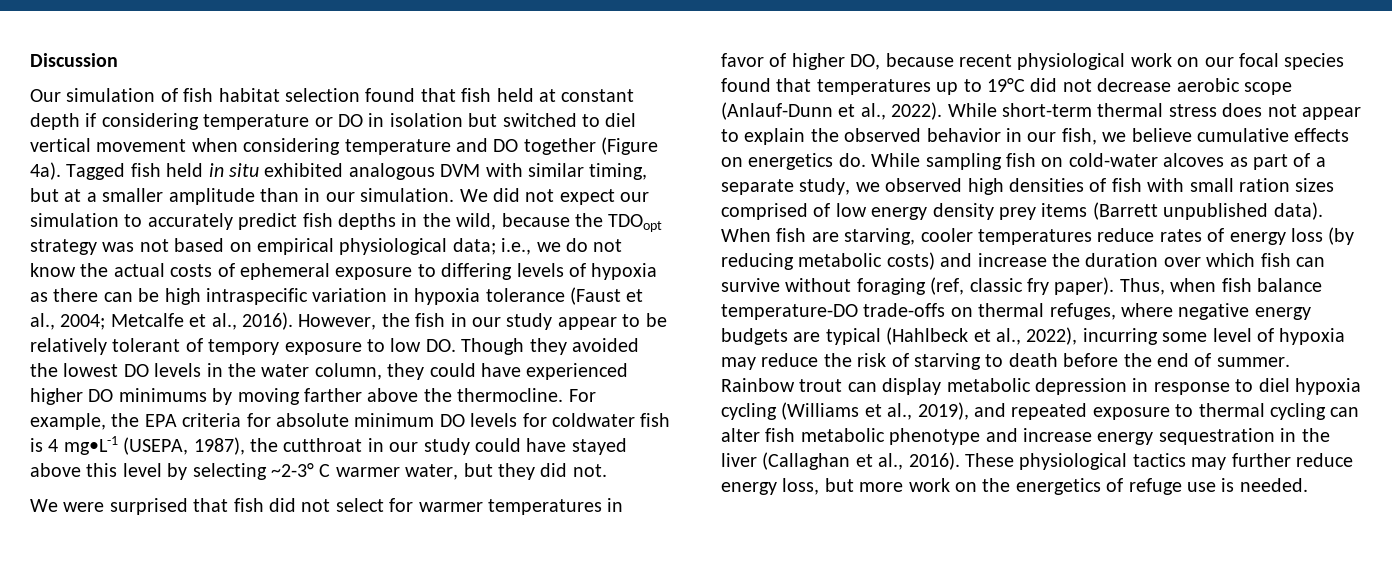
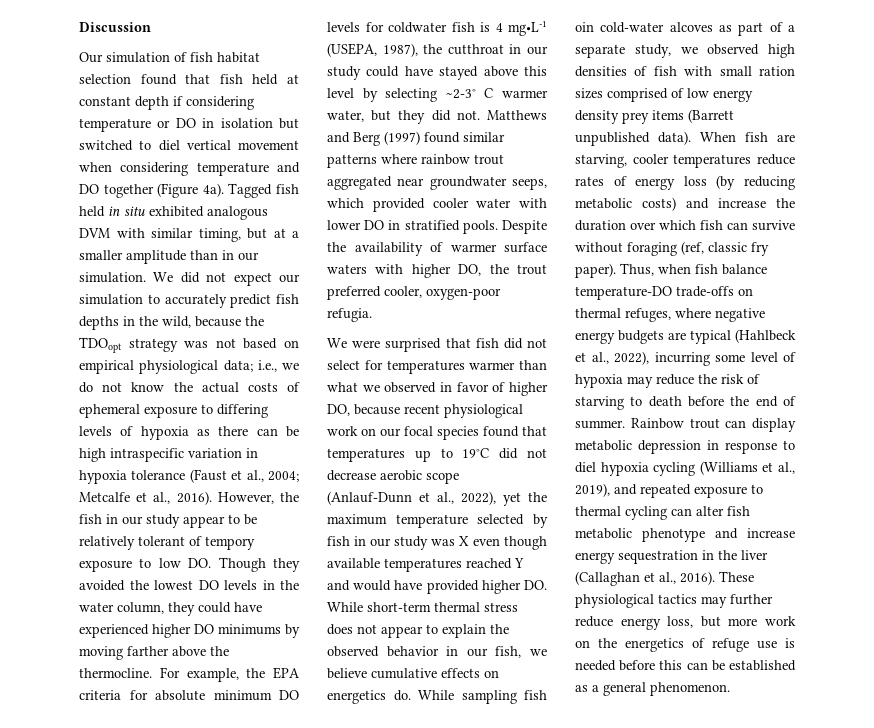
+ Matthews and Berg (1997) found similar patterns where rainbow trout aggregated near groundwater seeps, which provided cooler water with lower DO in stratified pools. Despite the availability of warmer surface waters with higher DO, the trout preferred cooler, oxygen-poor refugia.
- We were surprised that fish did not select for warmer temperatures in favor of higher DO, because recent physiological work on our focal species found that temperatures up to 19°C did not decrease aerobic scope (Anlauf-Dunn et al., 2022). While short-term thermal stress does not appear to explain the observed behavior in our fish, we believe cumulative effects on energetics do.
+ We were surprised that fish did not select for temperatures warmer than what we observed in favor of higher DO, because recent physiological work on our focal species found that temperatures up to 19°C did not decrease aerobic scope (Anlauf-Dunn et al., 2022), yet the maximum temperature selected by fish in our study was X even though available temperatures reached Y and would have provided higher DO. While short-term thermal stress does not appear to explain the observed behavior in our fish, we believe cumulative effects on energetics do.
- While sampling fish on cold-water alcoves as part of a separate study, we observed high densities of fish with small ration sizes comprised of low energy density prey items (Barrett unpublished data).
+ While sampling fish oin cold-water alcoves as part of a separate study, we observed high densities of fish with small ration sizes comprised of low energy density prey items (Barrett unpublished data).
- These physiological tactics may further reduce energy loss, but more work on the energetics of refuge use is needed.
+ These physiological tactics may further reduce energy loss, but more work on the energetics of refuge use is needed before this can be established as a general phenomenon.

